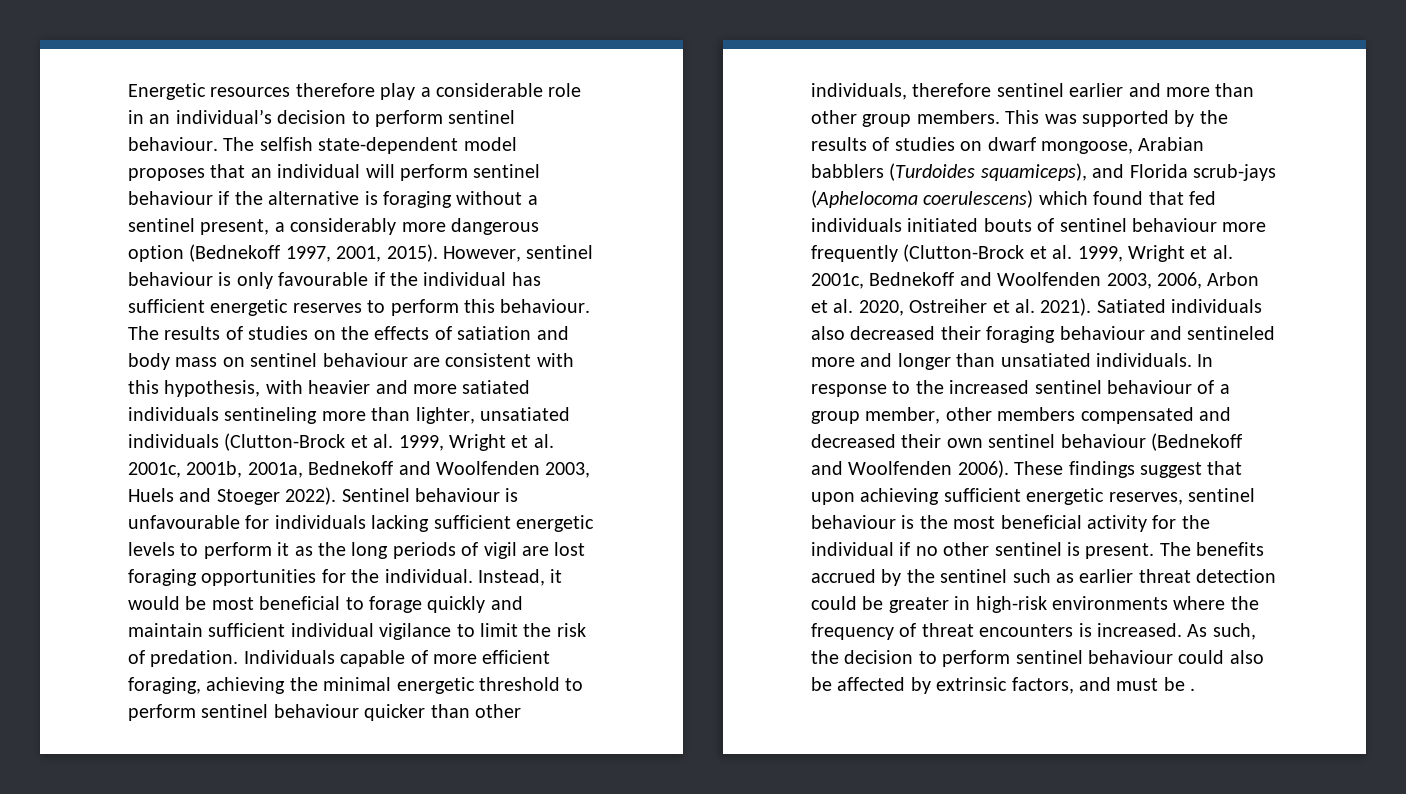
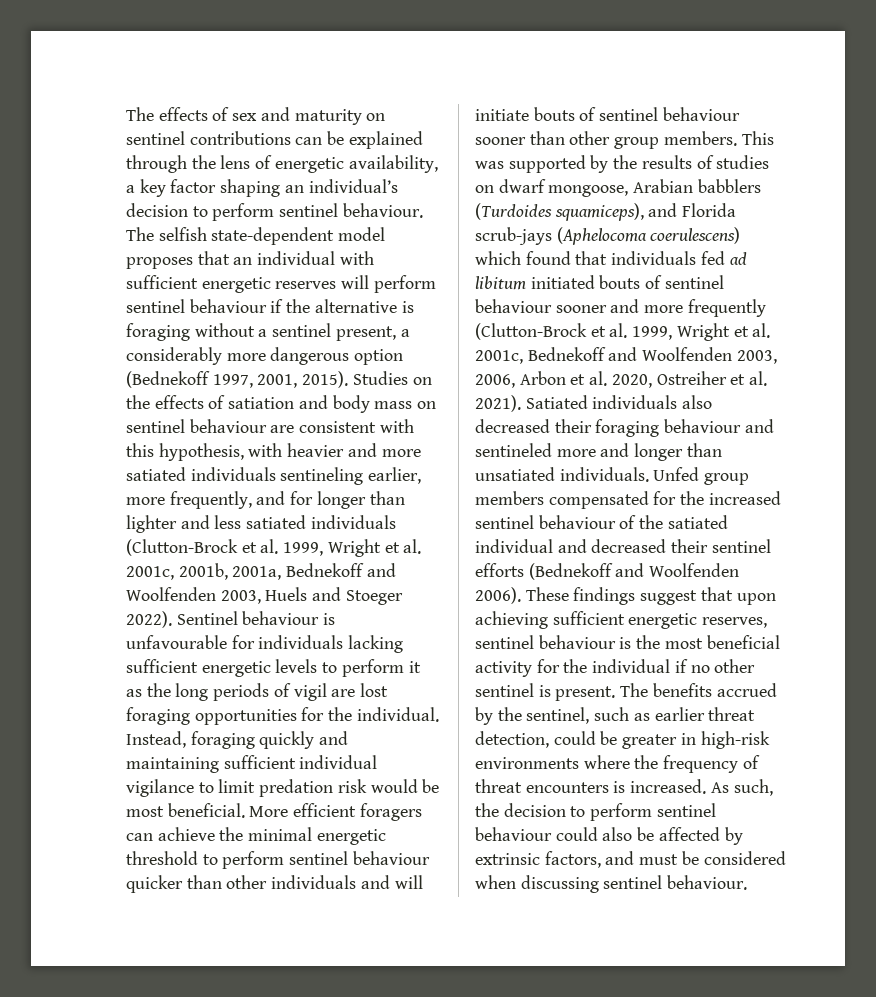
- Energetic resources therefore play a considerable role in an individual’s decision to perform sentinel behaviour.
+ The effects of sex and maturity on sentinel contributions can be explained through the lens of energetic availability, a key factor shaping an individual’s decision to perform sentinel behaviour.
- The selfish state-dependent model proposes that an individual will perform sentinel behaviour if the alternative is foraging without a sentinel present, a considerably more dangerous option (Bednekoff 1997, 2001, 2015).
+ The selfish state-dependent model proposes that an individual with sufficient energetic reserves will perform sentinel behaviour if the alternative is foraging without a sentinel present, a considerably more dangerous option (Bednekoff 1997, 2001, 2015).
- However, sentinel behaviour is only favourable if the individual has sufficient energetic reserves to perform this behaviour. The results of studies on the effects of satiation and body mass on sentinel behaviour are consistent with this hypothesis, with heavier and more satiated individuals sentineling more than lighter, unsatiated individuals (Clutton-Brock et al. 1999, Wright et al. 2001c, 2001b, 2001a, Bednekoff and Woolfenden 2003, Huels and Stoeger 2022).
+ Studies on the effects of satiation and body mass on sentinel behaviour are consistent with this hypothesis, with heavier and more satiated individuals sentineling earlier, more frequently, and for longer than lighter and less satiated individuals (Clutton-Brock et al. 1999, Wright et al. 2001c, 2001b, 2001a, Bednekoff and Woolfenden 2003, Huels and Stoeger 2022).
- Instead, it would be most beneficial to forage quickly and maintain sufficient individual vigilance to limit the risk of predation. Individuals capable of more efficient foraging, achieving the minimal energetic threshold to perform sentinel behaviour quicker than other individuals, therefore sentinel earlier and more than other group members.
+ Instead, foraging quickly and maintaining sufficient individual vigilance to limit predation risk would be most beneficial. More efficient foragers can achieve the minimal energetic threshold to perform sentinel behaviour quicker than other individuals and will initiate bouts of sentinel behaviour sooner than other group members.
- This was supported by the results of studies on dwarf mongoose, Arabian babblers (Turdoides squamiceps), and Florida scrub-jays (Aphelocoma coerulescens) which found that fed individuals initiated bouts of sentinel behaviour more frequently (Clutton-Brock et al. 1999, Wright et al. 2001c, Bednekoff and Woolfenden 2003, 2006, Arbon et al. 2020, Ostreiher et al. 2021).
+ This was supported by the results of studies on dwarf mongoose, Arabian babblers (Turdoides squamiceps), and Florida scrub-jays (Aphelocoma coerulescens) which found that individuals fed ad libitum initiated bouts of sentinel behaviour sooner and more frequently (Clutton-Brock et al. 1999, Wright et al. 2001c, Bednekoff and Woolfenden 2003, 2006, Arbon et al. 2020, Ostreiher et al. 2021).
- In response to the increased sentinel behaviour of a group member, other members compensated and decreased their own sentinel behaviour (Bednekoff and Woolfenden 2006).
+ Unfed group members compensated for the increased sentinel behaviour of the satiated individual and decreased their sentinel efforts (Bednekoff and Woolfenden 2006).
- The benefits accrued by the sentinel such as earlier threat detection could be greater in high-risk environments where the frequency of threat encounters is increased.
+ The benefits accrued by the sentinel, such as earlier threat detection, could be greater in high-risk environments where the frequency of threat encounters is increased.
- As such, the decision to perform sentinel behaviour could also be affected by extrinsic factors, and must be .
+ As such, the decision to perform sentinel behaviour could also be affected by extrinsic factors, and must be considered when discussing sentinel behaviour.

